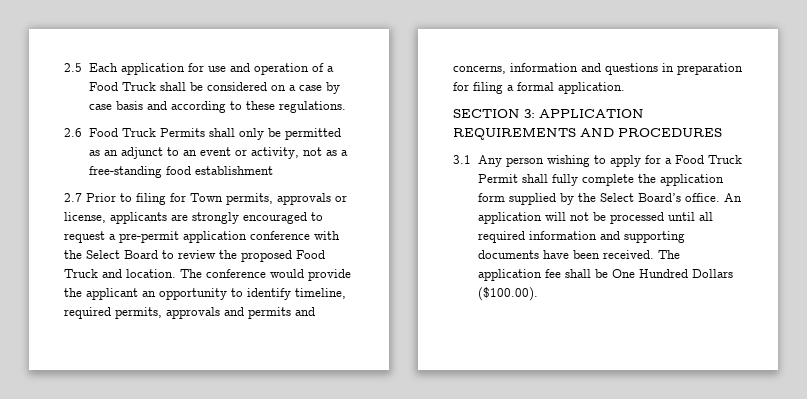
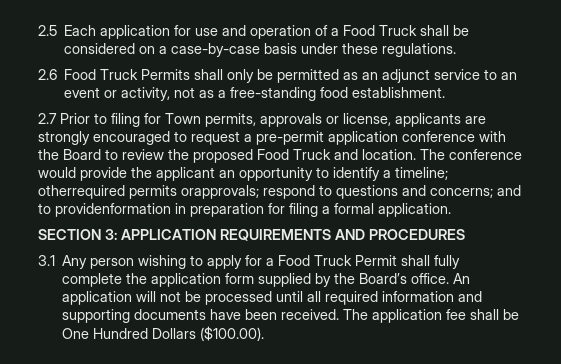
- 2.5 Each application for use and operation of a Food Truck shall be considered on a case by case basis and according to these regulations.
+ 2.5 Each application for use and operation of a Food Truck shall be considered on a case-by-case basis under these regulations.
- 2.6 Food Truck Permits shall only be permitted as an adjunct to an event or activity, not as a free-standing food establishment
+ 2.6 Food Truck Permits shall only be permitted as an adjunct service to an event or activity, not as a free-standing food establishment.
- 2.7 Prior to filing for Town permits, approvals or license, applicants are strongly encouraged to request a pre-permit application conference with the Select Board to review the proposed Food Truck and location.
+ 2.7 Prior to filing for Town permits, approvals or license, applicants are strongly encouraged to request a pre-permit application conference with the Board to review the proposed Food Truck and location.
- The conference would provide the applicant an opportunity to identify timeline, required permits, approvals and permits and concerns, information and questions in preparation for filing a formal application.
+ The conference would provide the applicant an opportunity to identify a timeline; otherrequired permits orapprovals; respond to questions and concerns; and to providenformation in preparation for filing a formal application.
- 3.1 Any person wishing to apply for a Food Truck Permit shall fully complete the application form supplied by the Select Board’s office.
+ 3.1 Any person wishing to apply for a Food Truck Permit shall fully complete the application form supplied by the Board’s office.

